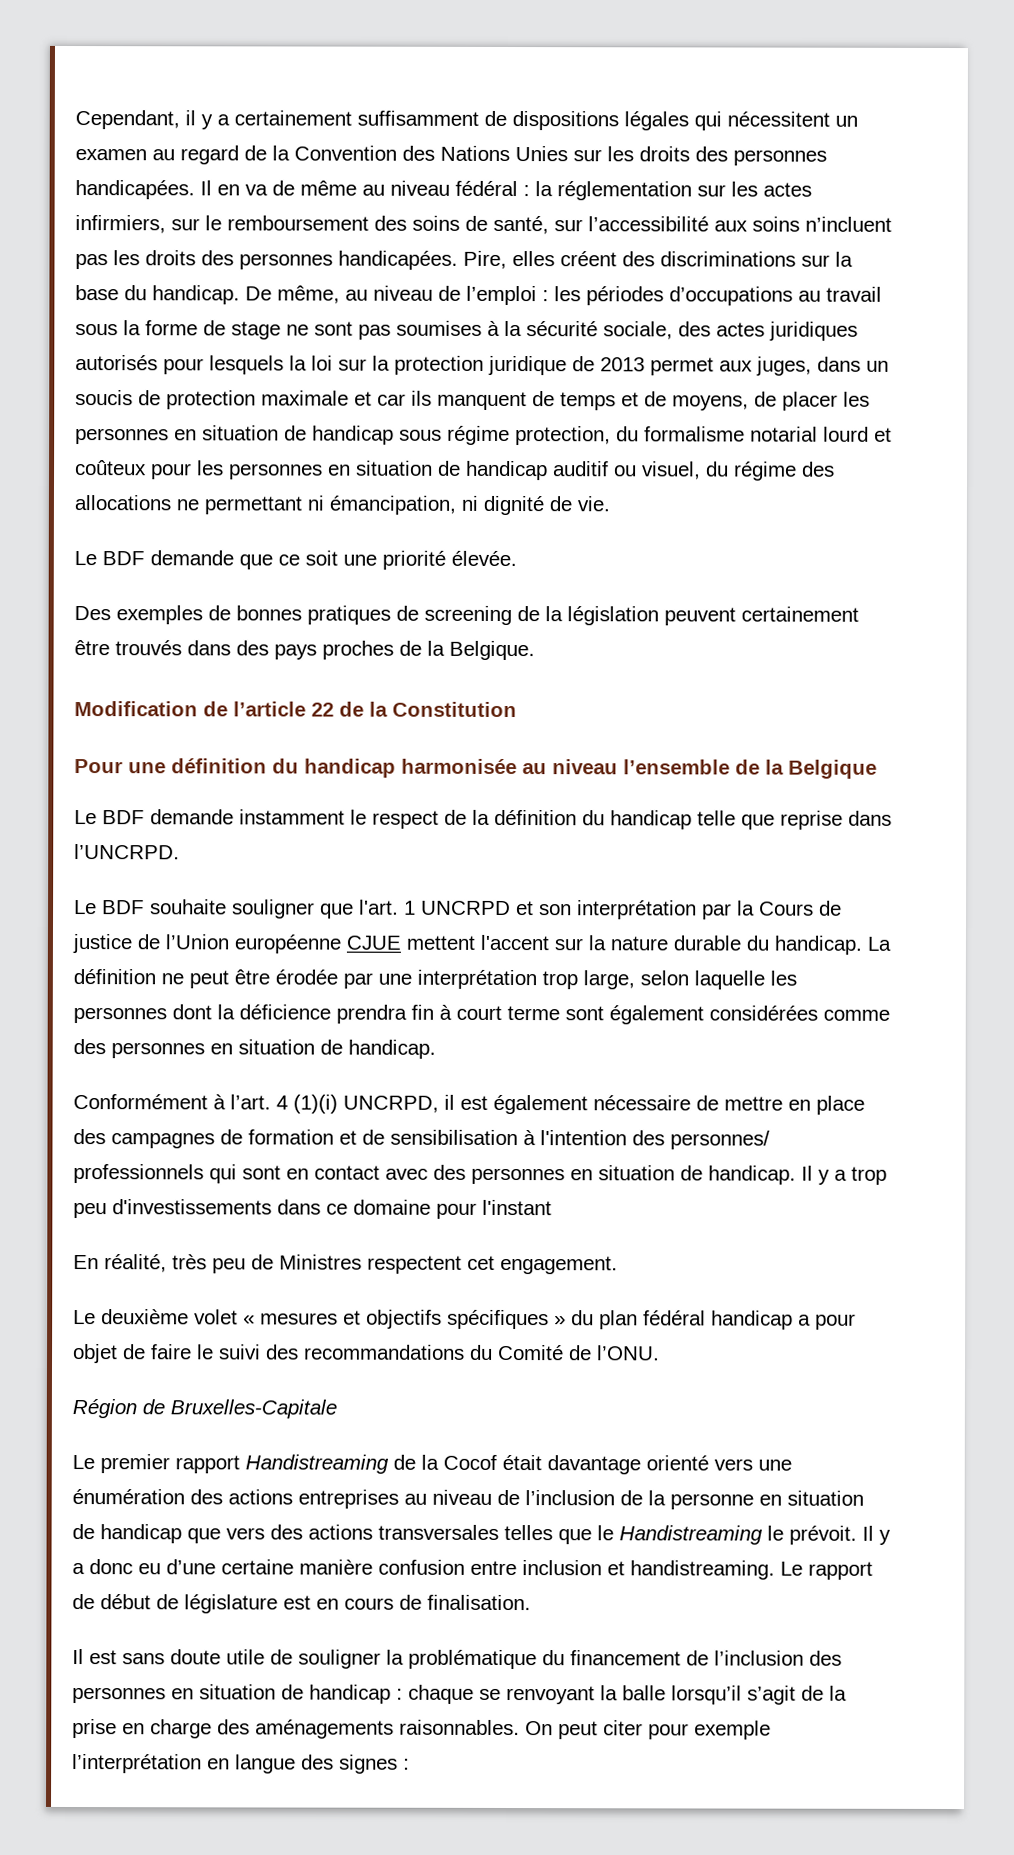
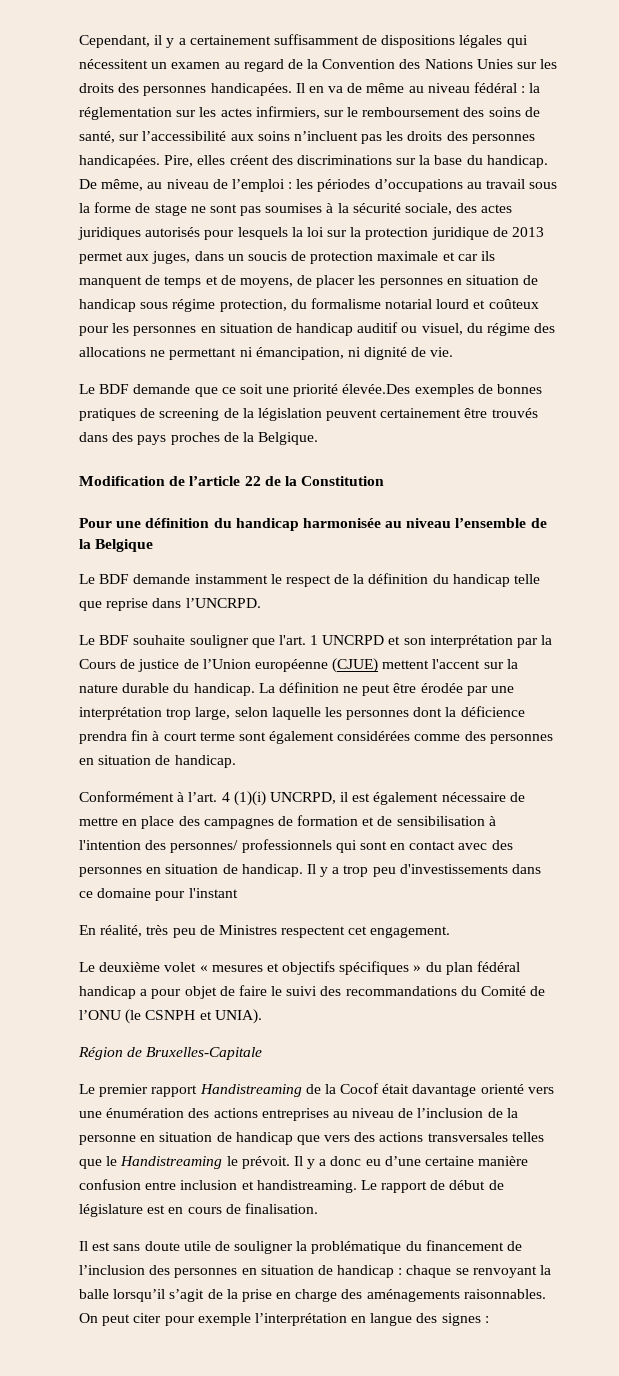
- Le BDF demande que ce soit une priorité élevée.
- Des exemples de bonnes pratiques de screening de la législation peuvent certainement être trouvés dans des pays proches de la Belgique.
+ Le BDF demande que ce soit une priorité élevée.Des exemples de bonnes pratiques de screening de la législation peuvent certainement être trouvés dans des pays proches de la Belgique.
- 1 UNCRPD et son interprétation par la Cours de justice de l’Union européenne CJUE mettent l'accent sur la nature durable du handicap.
+ 1 UNCRPD et son interprétation par la Cours de justice de l’Union européenne (CJUE) mettent l'accent sur la nature durable du handicap.
- Le deuxième volet « mesures et objectifs spécifiques » du plan fédéral handicap a pour objet de faire le suivi des recommandations du Comité de l’ONU.
+ Le deuxième volet « mesures et objectifs spécifiques » du plan fédéral handicap a pour objet de faire le suivi des recommandations du Comité de l’ONU (le CSNPH et UNIA).

